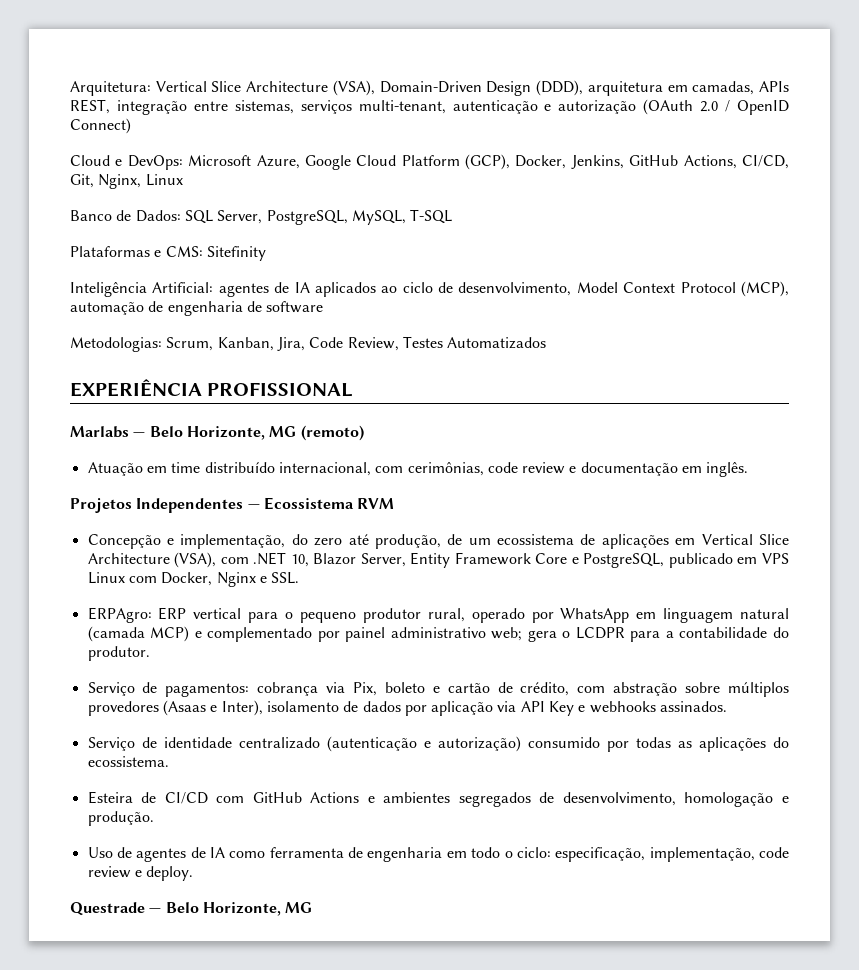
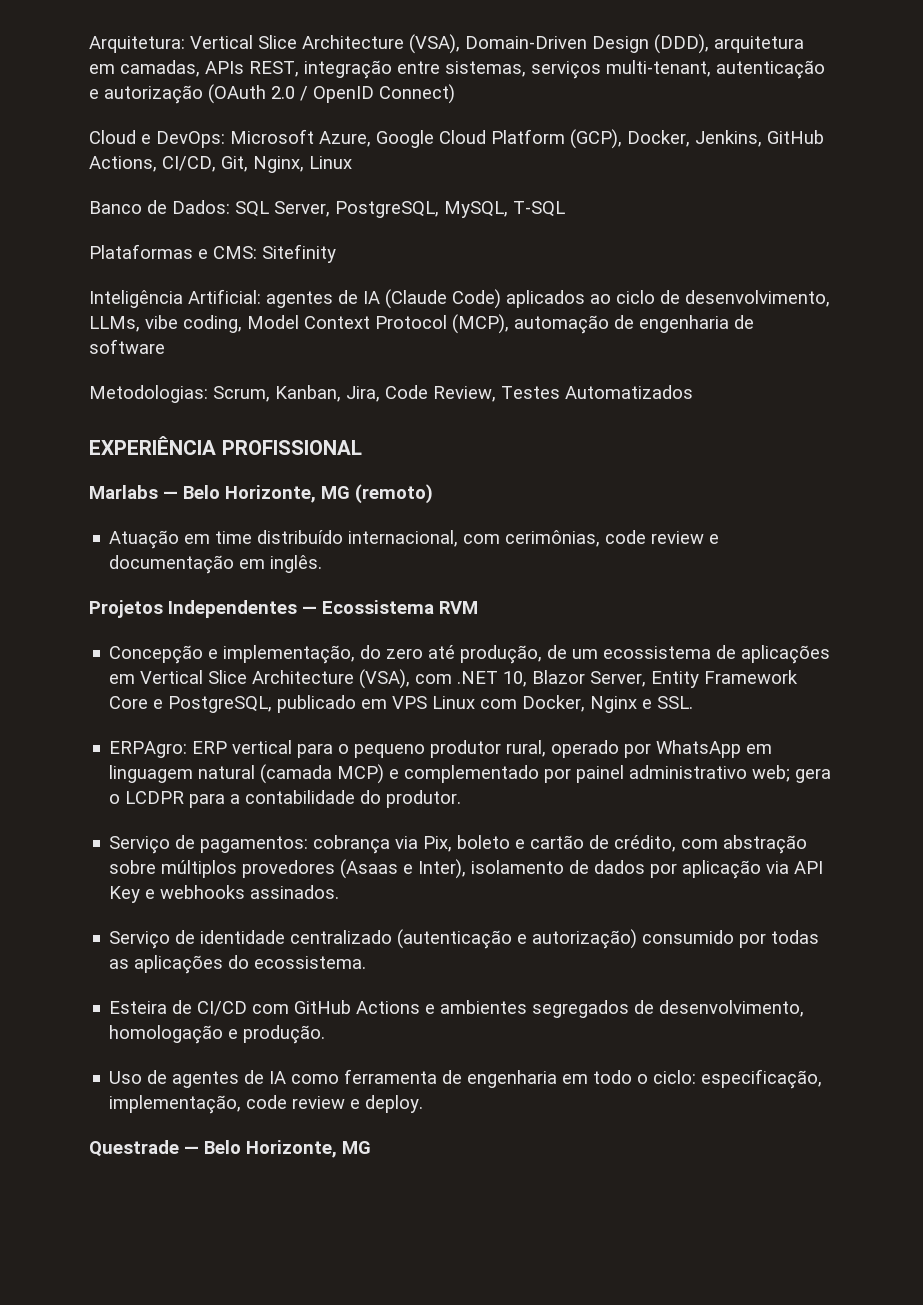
- Inteligência Artificial: agentes de IA aplicados ao ciclo de desenvolvimento, Model Context Protocol (MCP), automação de engenharia de software
+ Inteligência Artificial: agentes de IA (Claude Code) aplicados ao ciclo de desenvolvimento, LLMs, vibe coding, Model Context Protocol (MCP), automação de engenharia de software

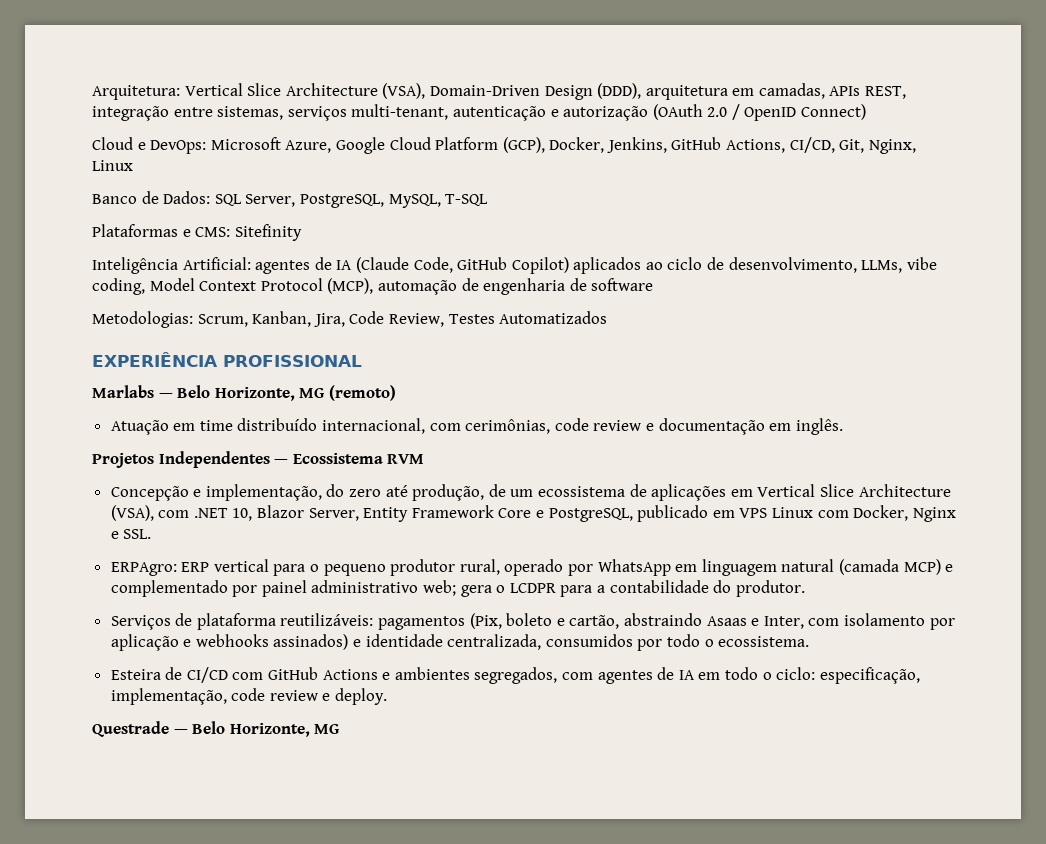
- Inteligência Artificial: agentes de IA (Claude Code) aplicados ao ciclo de desenvolvimento, LLMs, vibe coding, Model Context Protocol (MCP), automação de engenharia de software
+ Inteligência Artificial: agentes de IA (Claude Code, GitHub Copilot) aplicados ao ciclo de desenvolvimento, LLMs, vibe coding, Model Context Protocol (MCP), automação de engenharia de software
- Serviço de pagamentos: cobrança via Pix, boleto e cartão de crédito, com abstração sobre múltiplos provedores (Asaas e Inter), isolamento de dados por aplicação via API Key e webhooks assinados.
- Serviço de identidade centralizado (autenticação e autorização) consumido por todas as aplicações do ecossistema.
+ Serviços de plataforma reutilizáveis: pagamentos (Pix, boleto e cartão, abstraindo Asaas e Inter, com isolamento por aplicação e webhooks assinados) e identidade centralizada, consumidos por todo o ecossistema.
- Esteira de CI/CD com GitHub Actions e ambientes segregados de desenvolvimento, homologação e produção.
- Uso de agentes de IA como ferramenta de engenharia em todo o ciclo: especificação, implementação, code review e deploy.
+ Esteira de CI/CD com GitHub Actions e ambientes segregados, com agentes de IA em todo o ciclo: especificação, implementação, code review e deploy.

